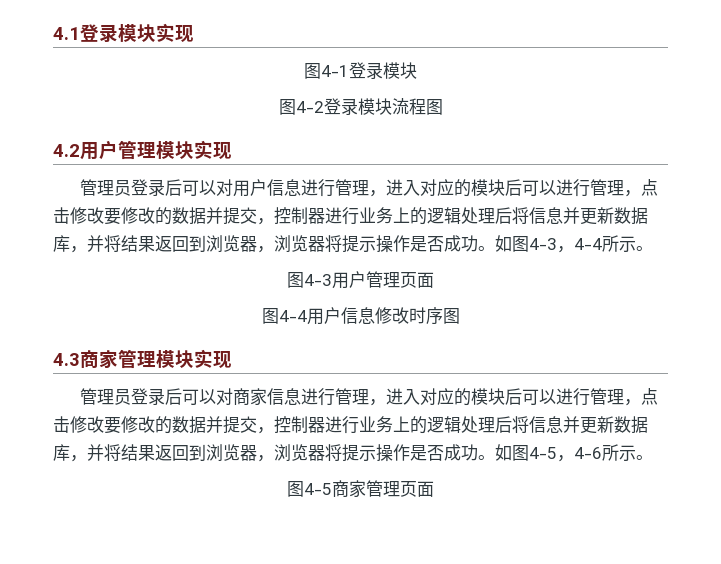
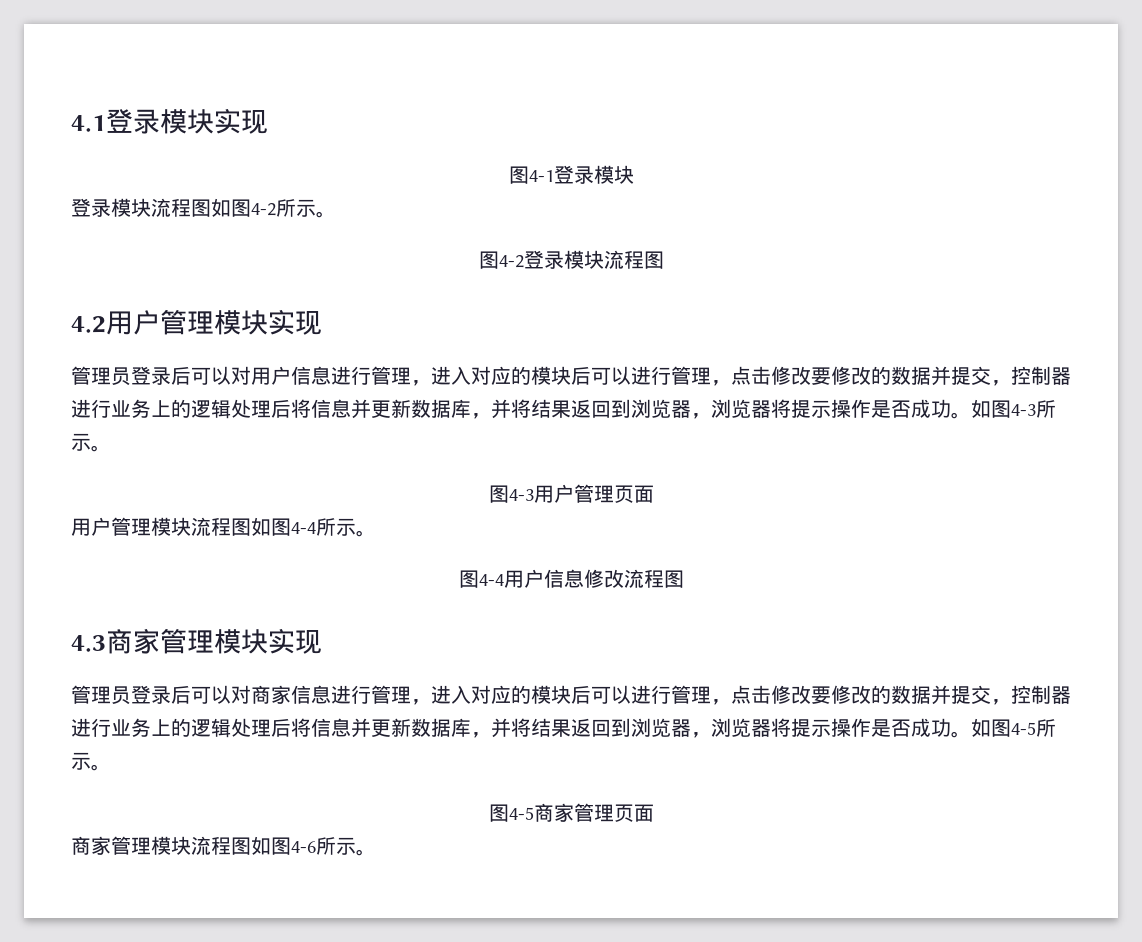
+ 登录模块流程图如图4-2所示。
- 如图4-3，4-4所示。
+ 如图4-3所示。
+ 用户管理模块流程图如图4-4所示。
- 图4-4用户信息修改时序图
+ 图4-4用户信息修改流程图
- 如图4-5，4-6所示。
+ 如图4-5所示。
+ 商家管理模块流程图如图4-6所示。

